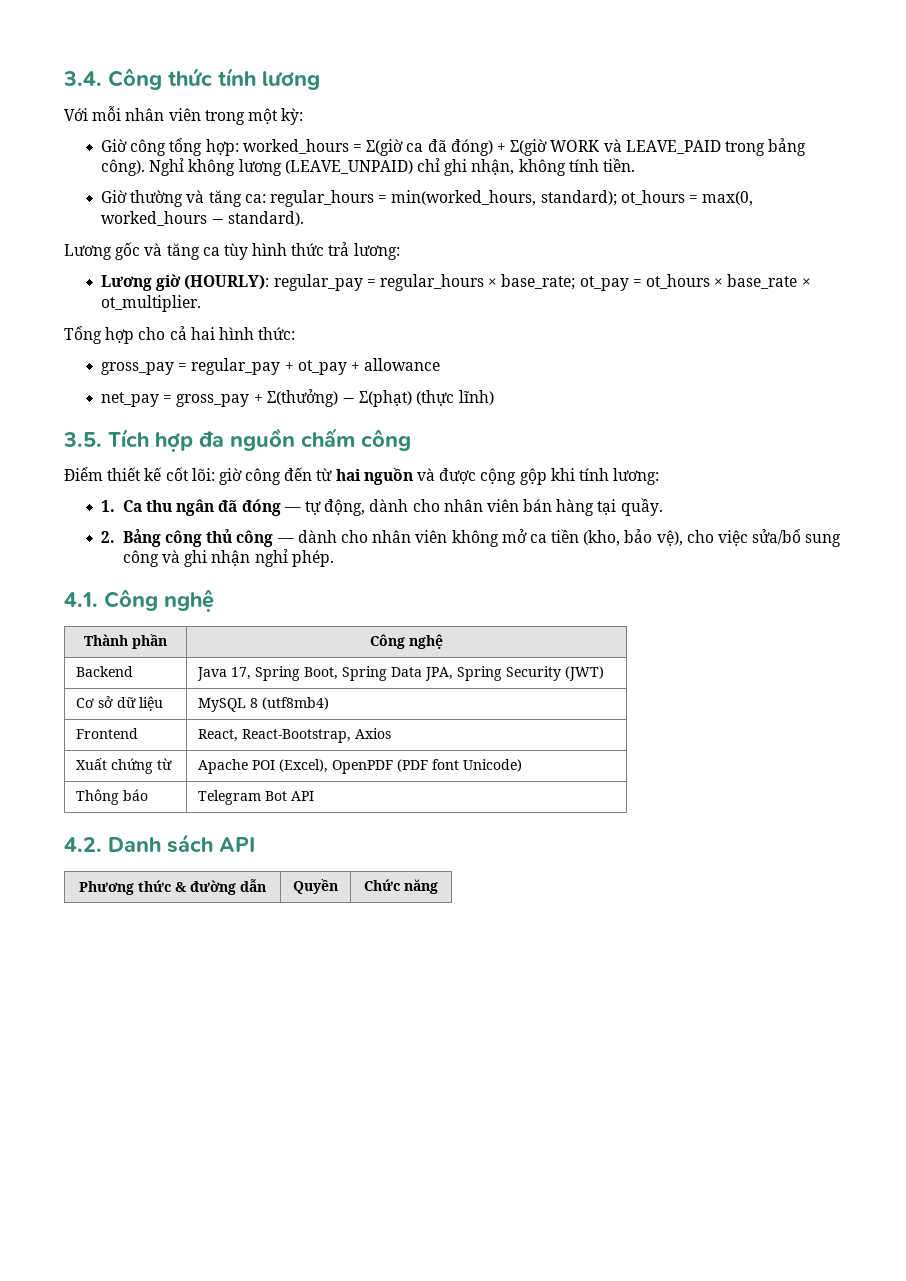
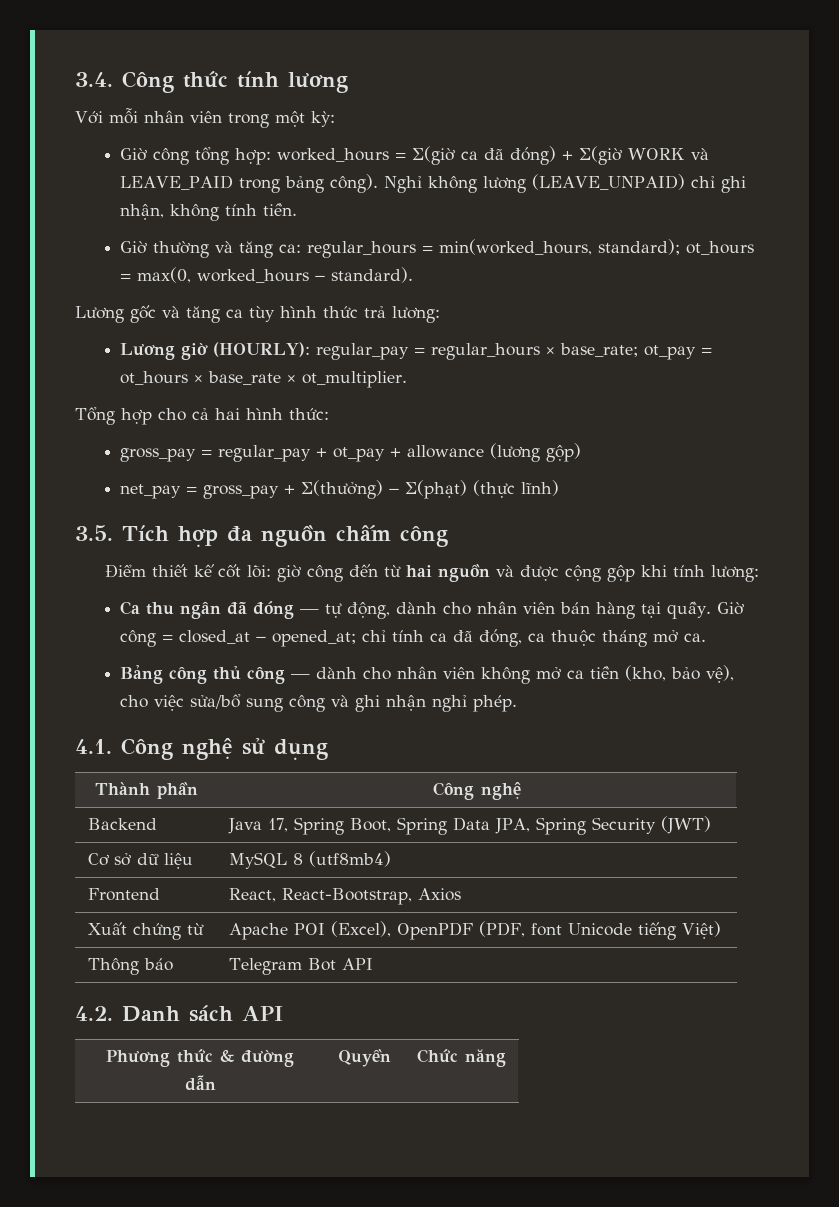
- gross_pay = regular_pay + ot_pay + allowance
+ gross_pay = regular_pay + ot_pay + allowance (lương gộp)
- 1. Ca thu ngân đã đóng — tự động, dành cho nhân viên bán hàng tại quầy.
- 2. Bảng công thủ công — dành cho nhân viên không mở ca tiền (kho, bảo vệ), cho việc sửa/bổ sung công và ghi nhận nghỉ phép.
+ Ca thu ngân đã đóng — tự động, dành cho nhân viên bán hàng tại quầy. Giờ công = closed_at − opened_at; chỉ tính ca đã đóng, ca thuộc tháng mở ca.
+ Bảng công thủ công — dành cho nhân viên không mở ca tiền (kho, bảo vệ), cho việc sửa/bổ sung công và ghi nhận nghỉ phép.
- 4.1. Công nghệ
+ 4.1. Công nghệ sử dụng
- Xuất chứng từ | Apache POI (Excel), OpenPDF (PDF font Unicode)
+ Xuất chứng từ | Apache POI (Excel), OpenPDF (PDF, font Unicode tiếng Việt)

